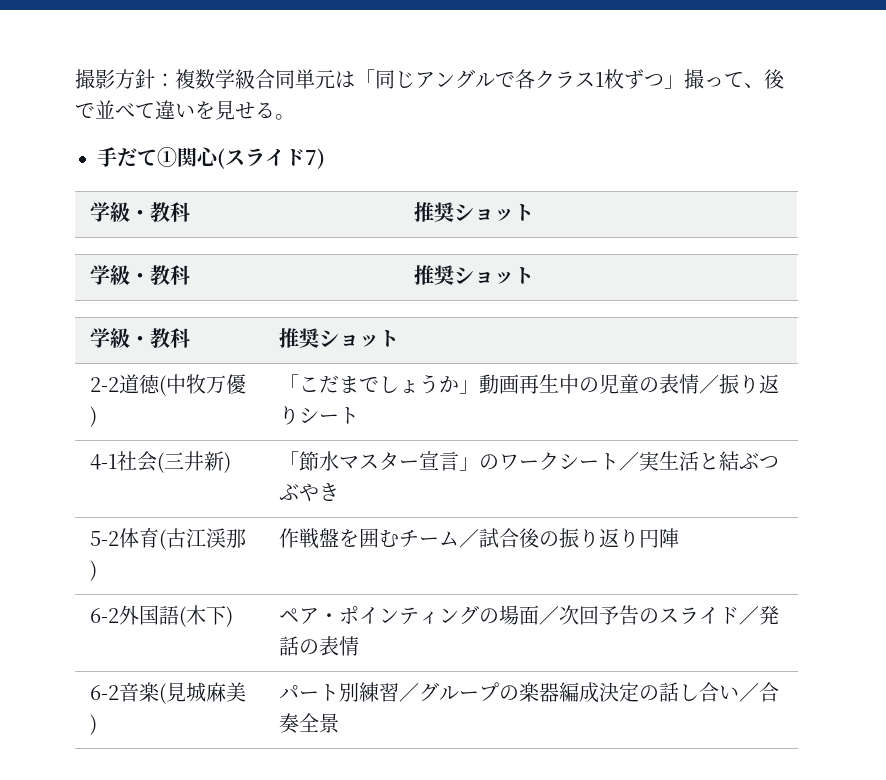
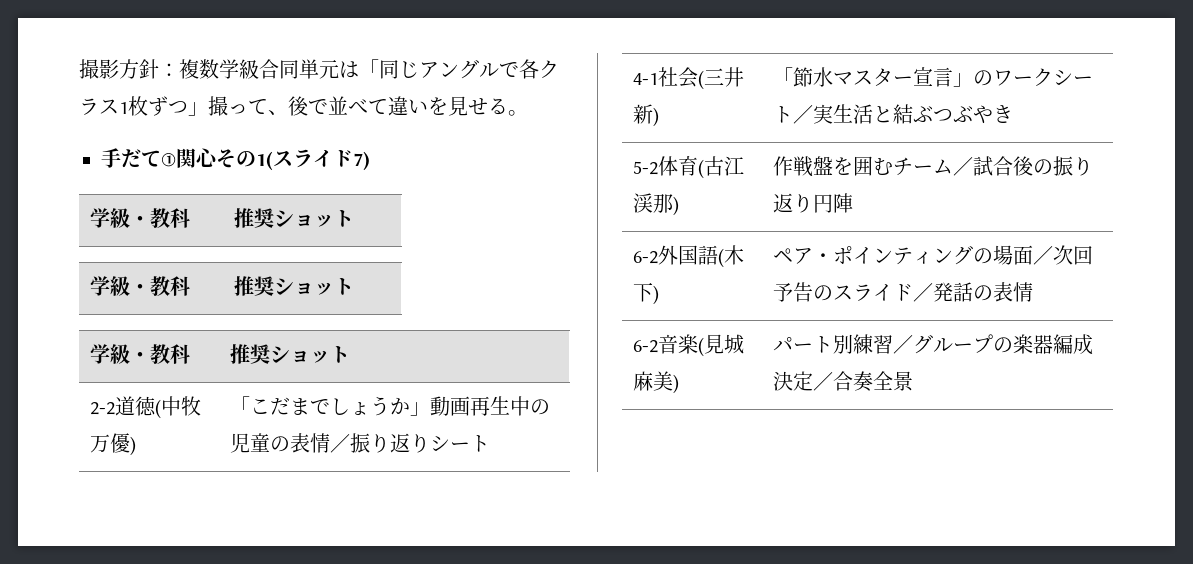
- 手だて①関心(スライド7)
+ 手だて①関心その1(スライド7)
- 6-2音楽(見城麻美) | パート別練習／グループの楽器編成決定の話し合い／合奏全景
+ 6-2音楽(見城麻美) | パート別練習／グループの楽器編成決定／合奏全景

